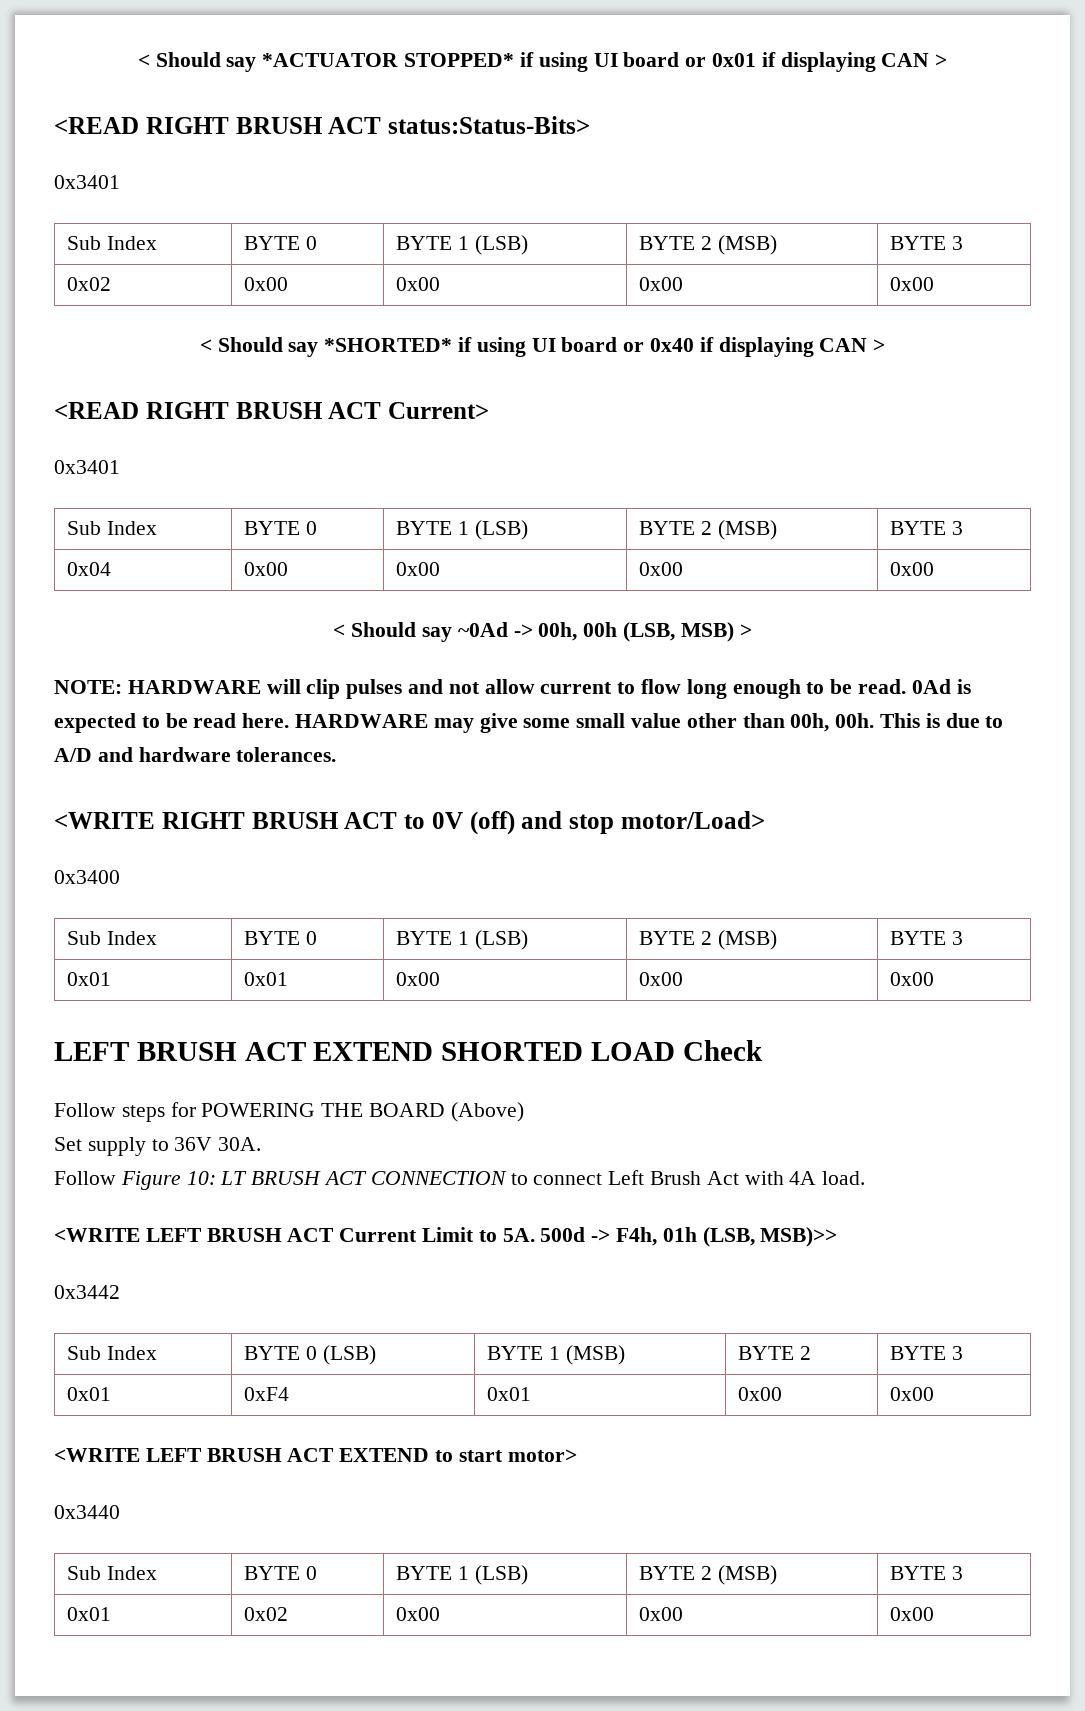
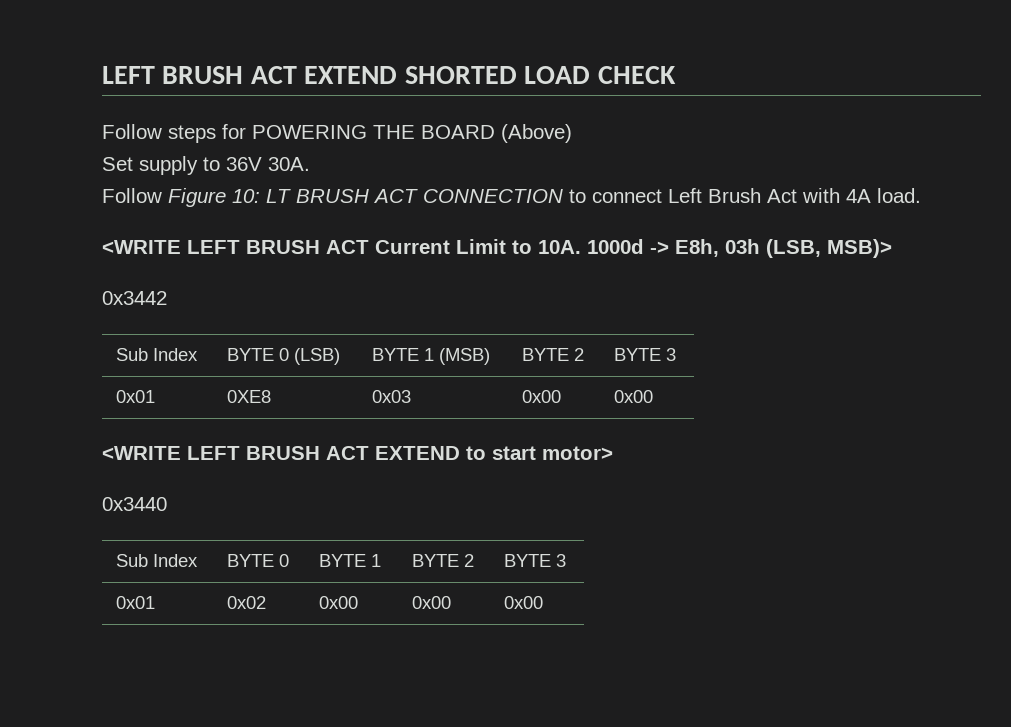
- < Should say *ACTUATOR STOPPED* if using UI board or 0x01 if displaying CAN >
- <READ RIGHT BRUSH ACT status:Status-Bits>
- 0x3401
- Sub Index | BYTE 0 | BYTE 1 (LSB) | BYTE 2 (MSB) | BYTE 3
- 0x02 | 0x00 | 0x00 | 0x00 | 0x00
- < Should say *SHORTED* if using UI board or 0x40 if displaying CAN >
- <READ RIGHT BRUSH ACT Current>
- 0x3401
- Sub Index | BYTE 0 | BYTE 1 (LSB) | BYTE 2 (MSB) | BYTE 3
- 0x04 | 0x00 | 0x00 | 0x00 | 0x00
- < Should say ~0Ad -> 00h, 00h (LSB, MSB) >
- NOTE: HARDWARE will clip pulses and not allow current to flow long enough to be read. 0Ad is expected to be read here. HARDWARE may give some small value other than 00h, 00h. This is due to A/D and hardware tolerances.
- <WRITE RIGHT BRUSH ACT to 0V (off) and stop motor/Load>
- 0x3400
- Sub Index | BYTE 0 | BYTE 1 (LSB) | BYTE 2 (MSB) | BYTE 3
- 0x01 | 0x01 | 0x00 | 0x00 | 0x00
- LEFT BRUSH ACT EXTEND SHORTED LOAD Check
+ LEFT BRUSH ACT EXTEND SHORTED LOAD CHECK
- <WRITE LEFT BRUSH ACT Current Limit to 5A. 500d -> F4h, 01h (LSB, MSB)>>
+ <WRITE LEFT BRUSH ACT Current Limit to 10A. 1000d -> E8h, 03h (LSB, MSB)>
- 0x01 | 0xF4 | 0x01 | 0x00 | 0x00
+ 0x01 | 0XE8 | 0x03 | 0x00 | 0x00
  0x3440
- Sub Index | BYTE 0 | BYTE 1 (LSB) | BYTE 2 (MSB) | BYTE 3
+ Sub Index | BYTE 0 | BYTE 1 | BYTE 2 | BYTE 3

